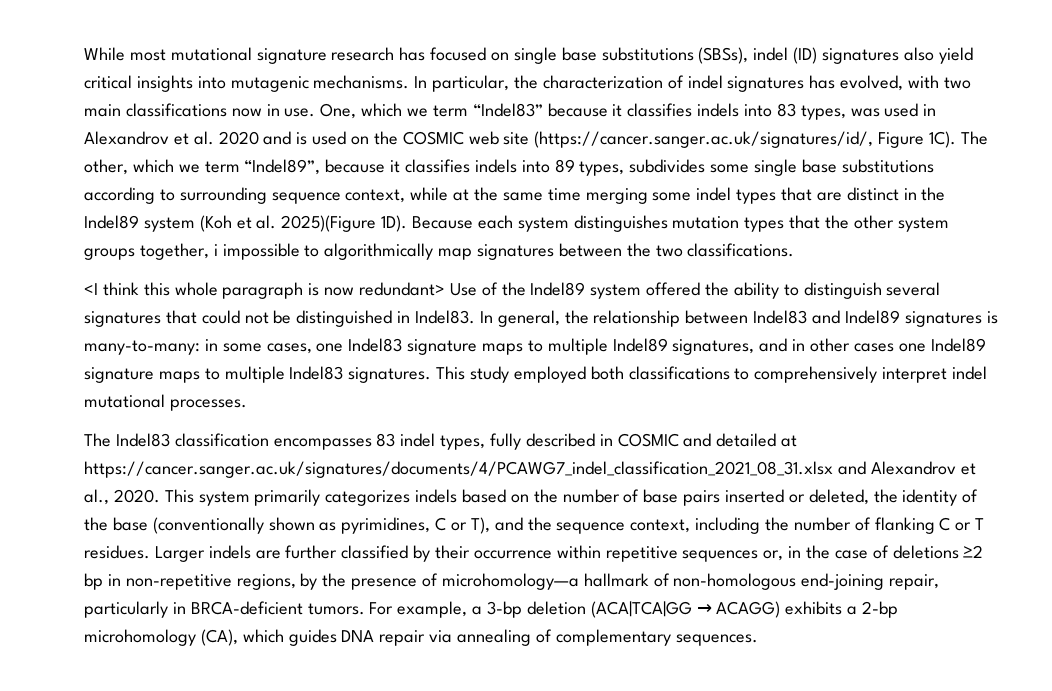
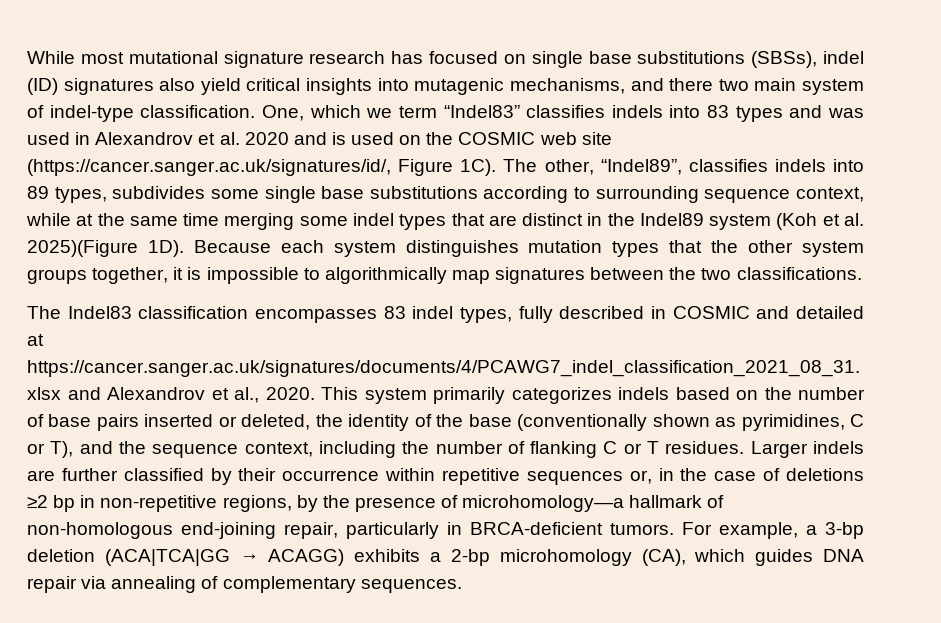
- While most mutational signature research has focused on single base substitutions (SBSs), indel (ID) signatures also yield critical insights into mutagenic mechanisms. In particular, the characterization of indel signatures has evolved, with two main classifications now in use.
+ While most mutational signature research has focused on single base substitutions (SBSs), indel (ID) signatures also yield critical insights into mutagenic mechanisms, and there two main system of indel-type classification.
- One, which we term “Indel83” because it classifies indels into 83 types, was used in Alexandrov et al. 2020 and is used on the COSMIC web site (https://cancer.sanger.ac.uk/signatures/id/, Figure 1C).
+ One, which we term “Indel83” classifies indels into 83 types and was used in Alexandrov et al. 2020 and is used on the COSMIC web site (https://cancer.sanger.ac.uk/signatures/id/, Figure 1C).
- The other, which we term “Indel89”, because it classifies indels into 89 types, subdivides some single base substitutions according to surrounding sequence context, while at the same time merging some indel types that are distinct in the Indel89 system (Koh et al. 2025)(Figure 1D).
+ The other, “Indel89”, classifies indels into 89 types, subdivides some single base substitutions according to surrounding sequence context, while at the same time merging some indel types that are distinct in the Indel89 system (Koh et al. 2025)(Figure 1D).
- Because each system distinguishes mutation types that the other system groups together, i impossible to algorithmically map signatures between the two classifications.
+ Because each system distinguishes mutation types that the other system groups together, it is impossible to algorithmically map signatures between the two classifications.
- <I think this whole paragraph is now redundant> Use of the Indel89 system offered the ability to distinguish several signatures that could not be distinguished in Indel83. In general, the relationship between Indel83 and Indel89 signatures is many-to-many: in some cases, one Indel83 signature maps to multiple Indel89 signatures, and in other cases one Indel89 signature maps to multiple Indel83 signatures. This study employed both classifications to comprehensively interpret indel mutational processes.

